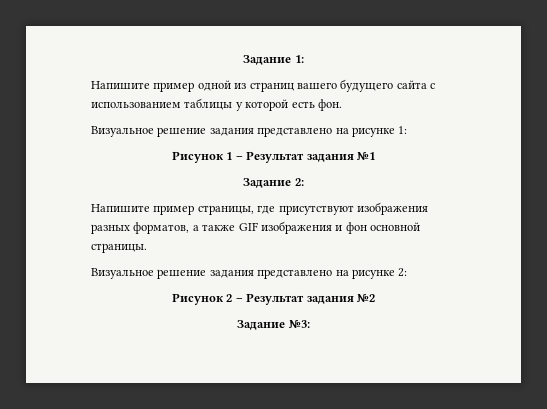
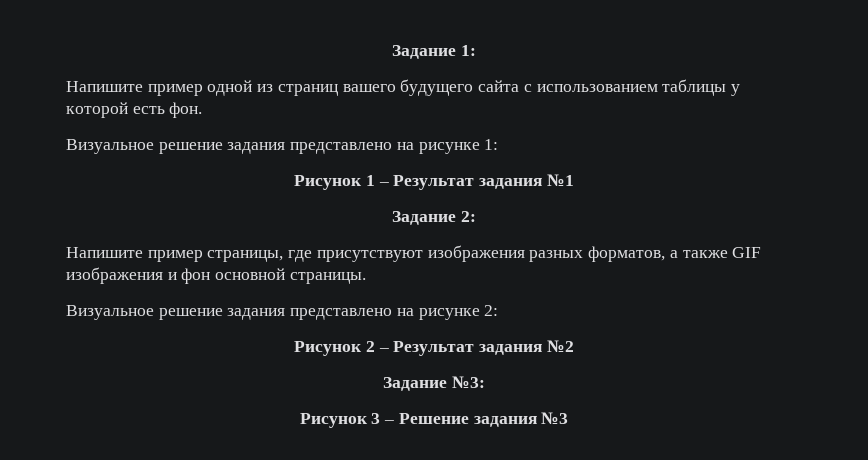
+ Рисунок 3 – Решение задания №3

